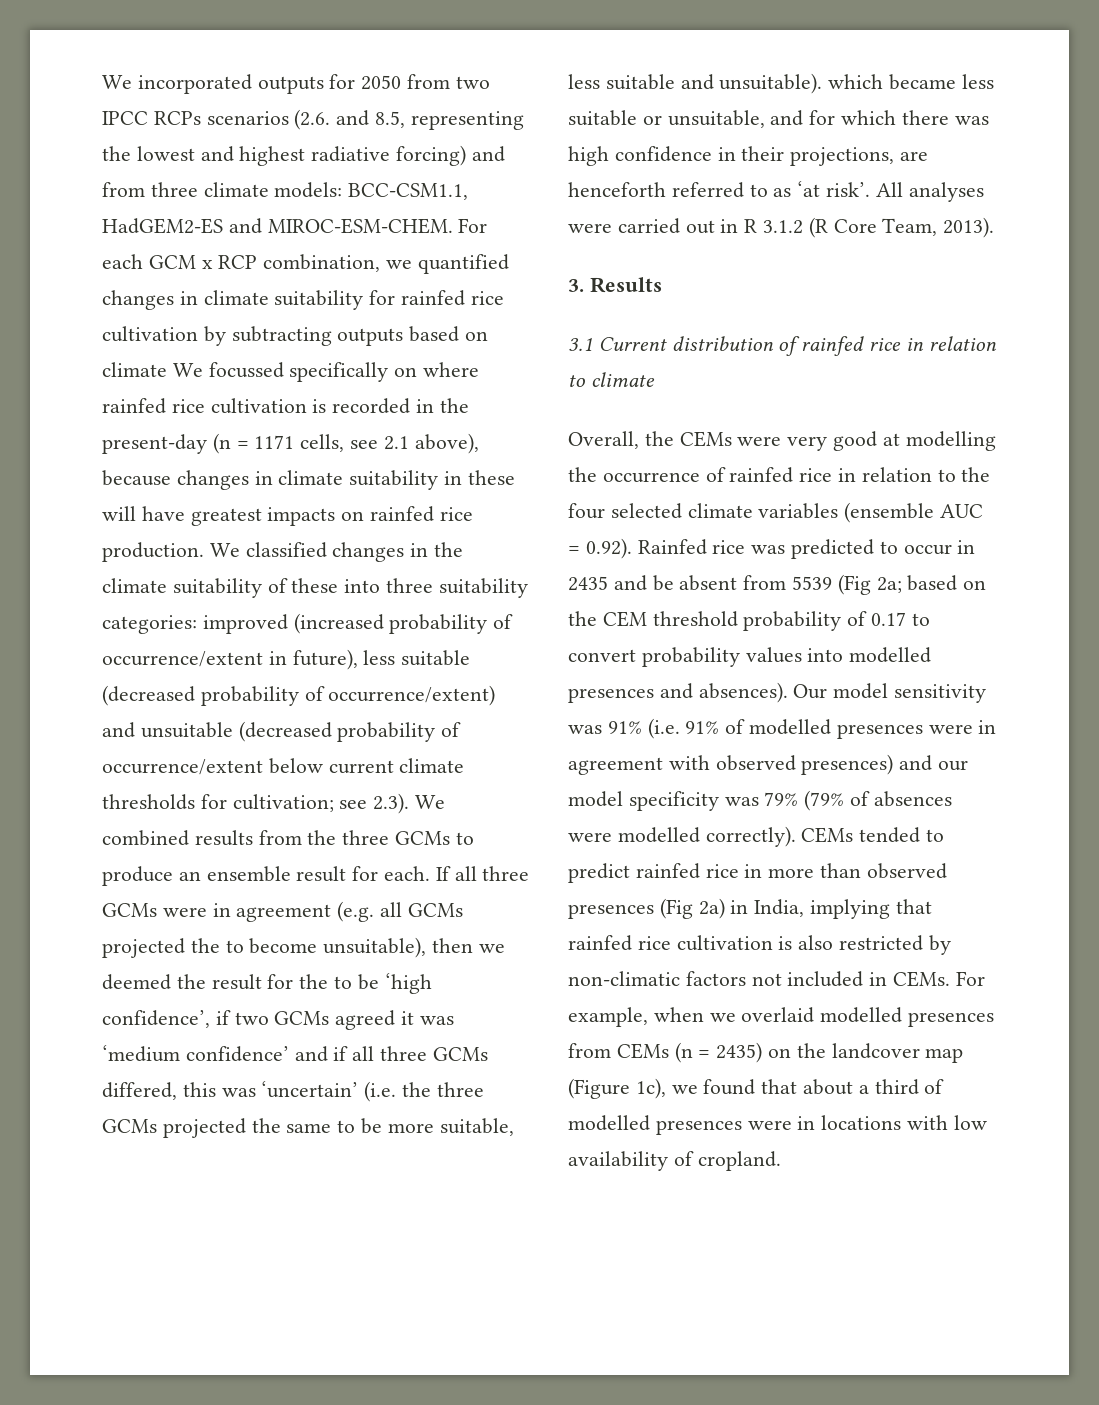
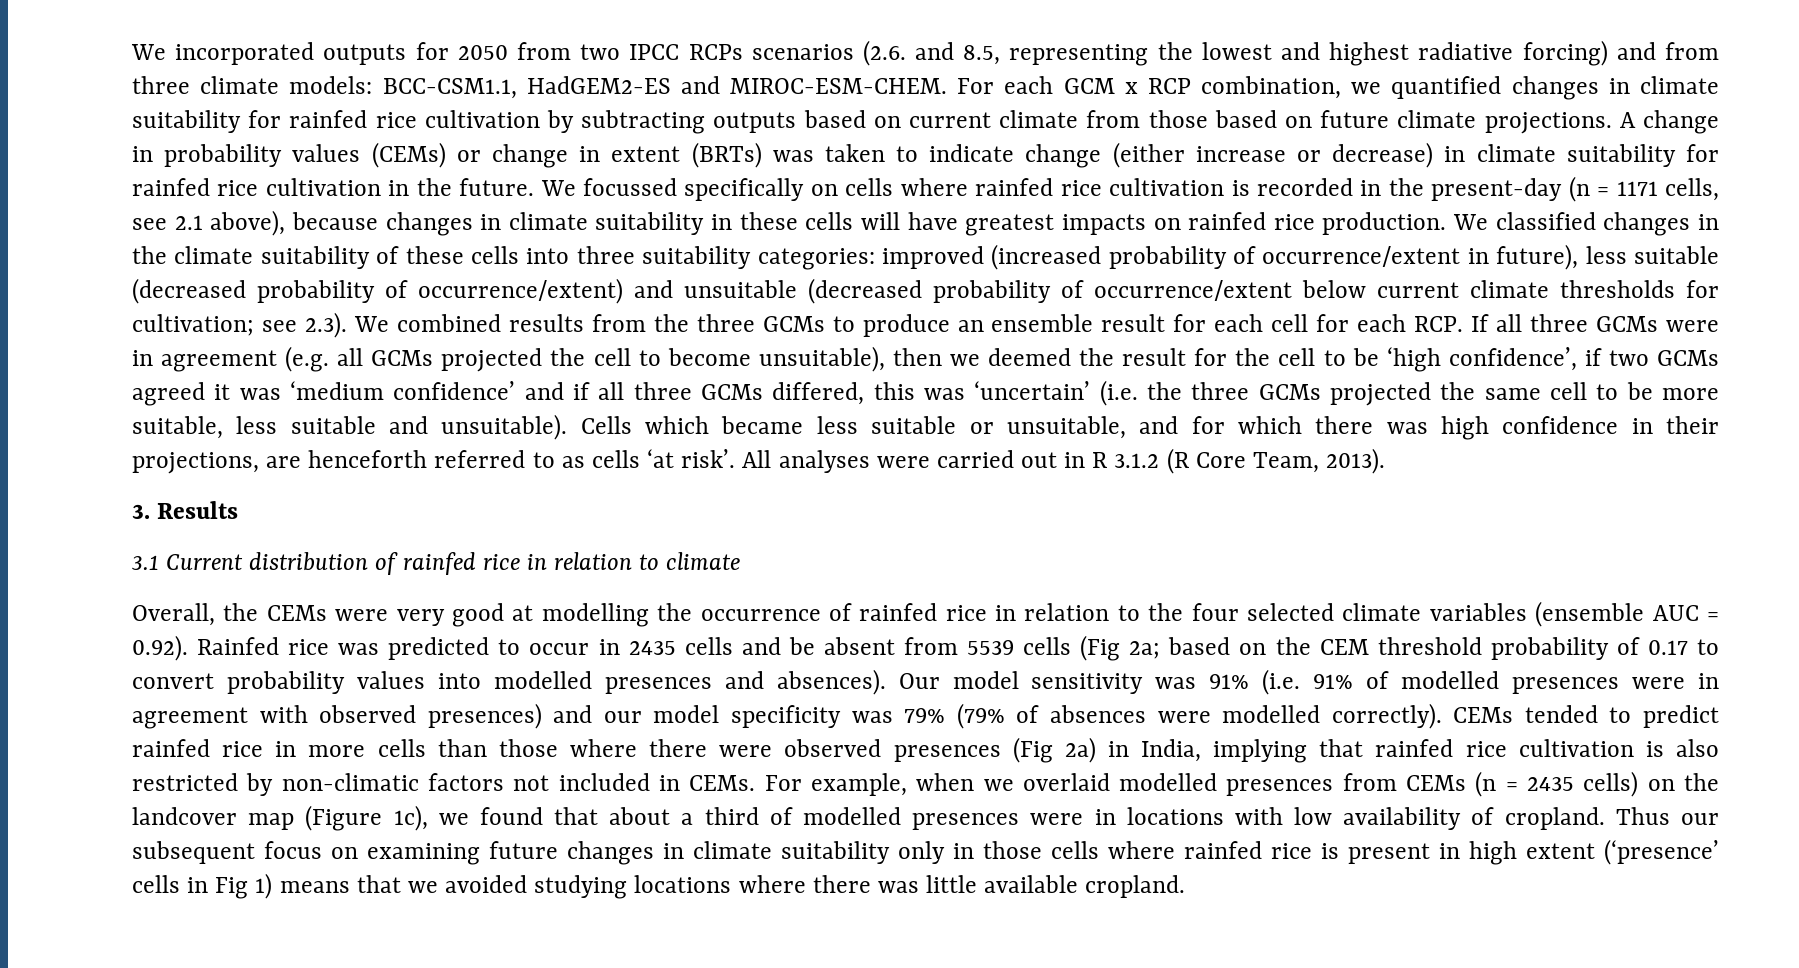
- For each GCM x RCP combination, we quantified changes in climate suitability for rainfed rice cultivation by subtracting outputs based on climate We focussed specifically on where rainfed rice cultivation is recorded in the present-day (n = 1171 cells, see 2.1 above), because changes in climate suitability in these will have greatest impacts on rainfed rice production.
+ For each GCM x RCP combination, we quantified changes in climate suitability for rainfed rice cultivation by subtracting outputs based on current climate from those based on future climate projections. A change in probability values (CEMs) or change in extent (BRTs) was taken to indicate change (either increase or decrease) in climate suitability for rainfed rice cultivation in the future. We focussed specifically on cells where rainfed rice cultivation is recorded in the present-day (n = 1171 cells, see 2.1 above), because changes in climate suitability in these cells will have greatest impacts on rainfed rice production.
- We classified changes in the climate suitability of these into three suitability categories:
+ We classified changes in the climate suitability of these cells into three suitability categories:
- see 2.3). We combined results from the three GCMs to produce an ensemble result for each. If all three GCMs were in agreement (e.g. all GCMs projected the to become unsuitable), then we deemed the result for the to be ‘high confidence’, if two GCMs agreed it was ‘medium confidence’ and if all three GCMs differed, this was ‘uncertain’ (i.e. the three GCMs projected the same to be more suitable, less suitable and unsuitable). which became less suitable or unsuitable, and for which there was high confidence in their projections, are henceforth referred to as ‘at risk’.
+ see 2.3). We combined results from the three GCMs to produce an ensemble result for each cell for each RCP. If all three GCMs were in agreement (e.g. all GCMs projected the cell to become unsuitable), then we deemed the result for the cell to be ‘high confidence’, if two GCMs agreed it was ‘medium confidence’ and if all three GCMs differed, this was ‘uncertain’ (i.e. the three GCMs projected the same cell to be more suitable, less suitable and unsuitable). Cells which became less suitable or unsuitable, and for which there was high confidence in their projections, are henceforth referred to as cells ‘at risk’.
- Overall, the CEMs were very good at modelling the occurrence of rainfed rice in relation to the four selected climate variables (ensemble AUC = 0.92). Rainfed rice was predicted to occur in 2435 and be absent from 5539 (Fig 2a; based on the CEM threshold probability of 0.17 to convert probability values into modelled presences and absences).
+ Overall, the CEMs were very good at modelling the occurrence of rainfed rice in relation to the four selected climate variables (ensemble AUC = 0.92). Rainfed rice was predicted to occur in 2435 cells and be absent from 5539 cells (Fig 2a; based on the CEM threshold probability of 0.17 to convert probability values into modelled presences and absences).
- CEMs tended to predict rainfed rice in more than observed presences (Fig 2a) in India, implying that rainfed rice cultivation is also restricted by non-climatic factors not included in CEMs.
+ CEMs tended to predict rainfed rice in more cells than those where there were observed presences (Fig 2a) in India, implying that rainfed rice cultivation is also restricted by non-climatic factors not included in CEMs.
- For example, when we overlaid modelled presences from CEMs (n = 2435) on the landcover map (Figure 1c), we found that about a third of modelled presences were in locations with low availability of cropland.
+ For example, when we overlaid modelled presences from CEMs (n = 2435 cells) on the landcover map (Figure 1c), we found that about a third of modelled presences were in locations with low availability of cropland.
+ Thus our subsequent focus on examining future changes in climate suitability only in those cells where rainfed rice is present in high extent (‘presence’ cells in Fig 1) means that we avoided studying locations where there was little available cropland.

